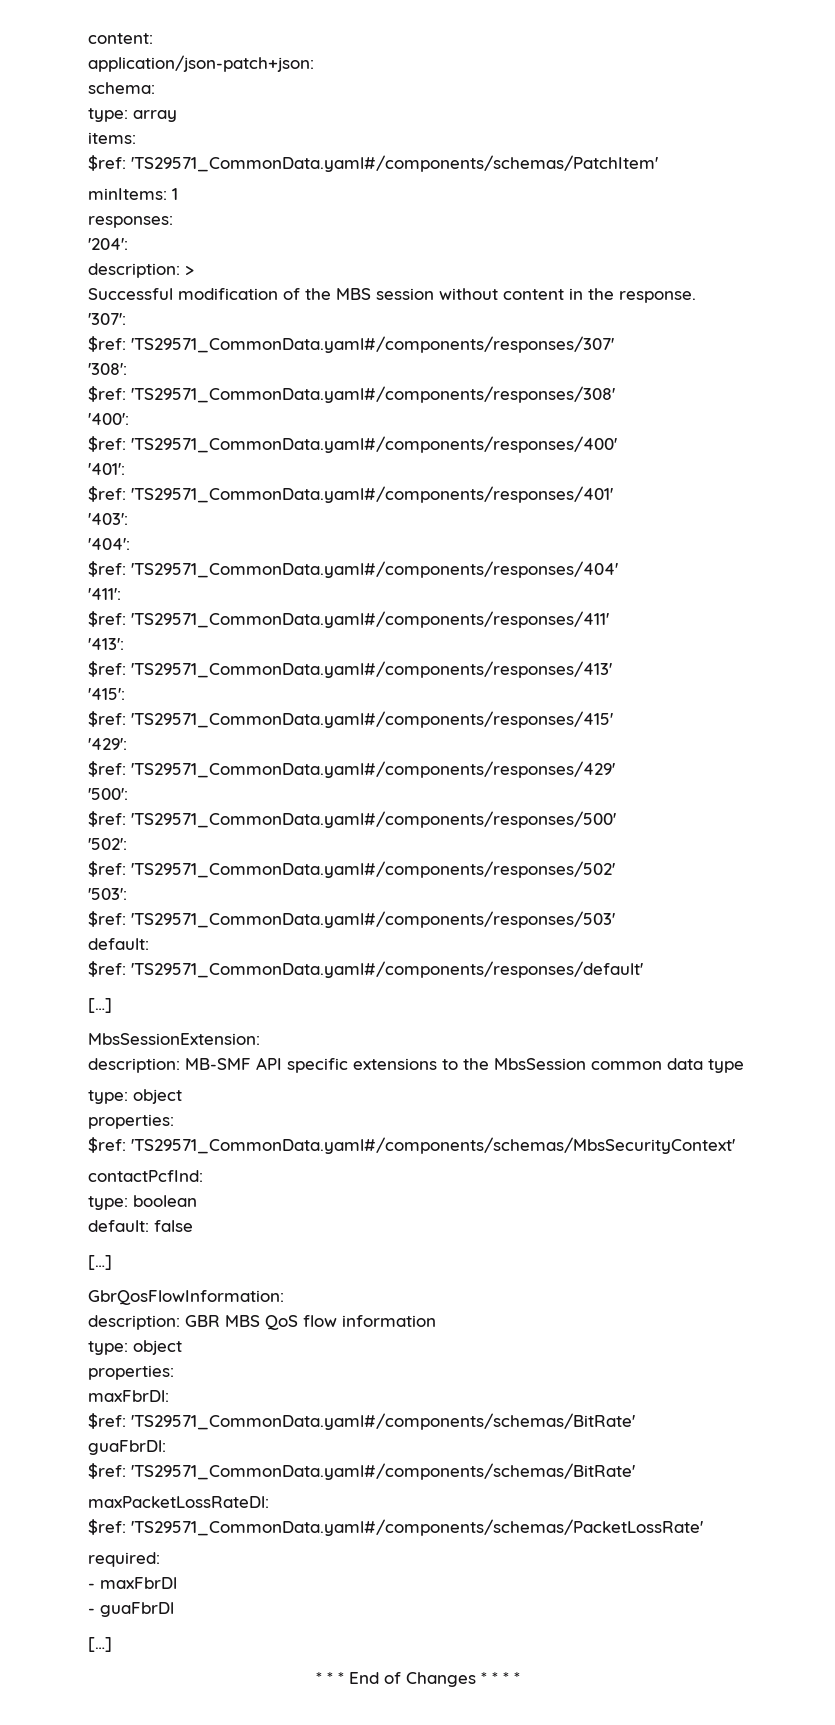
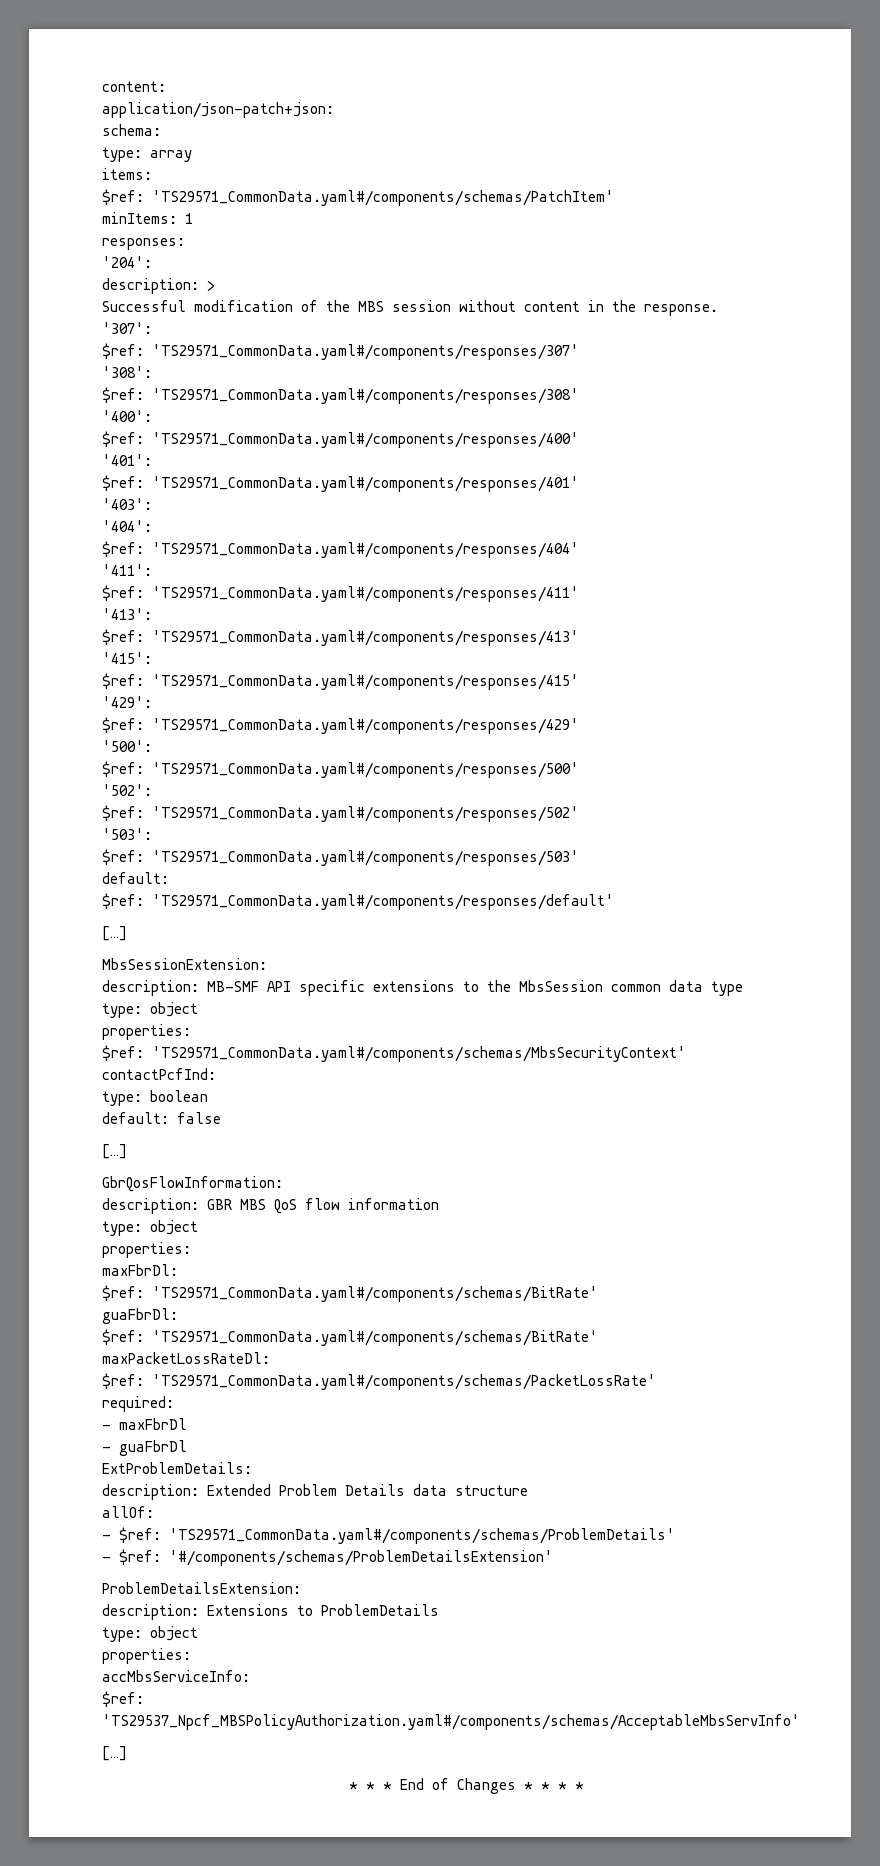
+ ExtProblemDetails:
+ description: Extended Problem Details data structure
+ allOf:
+ - $ref: 'TS29571_CommonData.yaml#/components/schemas/ProblemDetails'
+ - $ref: '#/components/schemas/ProblemDetailsExtension'
+ ProblemDetailsExtension:
+ description: Extensions to ProblemDetails
+ type: object
+ properties:
+ accMbsServiceInfo:
+ $ref: 'TS29537_Npcf_MBSPolicyAuthorization.yaml#/components/schemas/AcceptableMbsServInfo'

